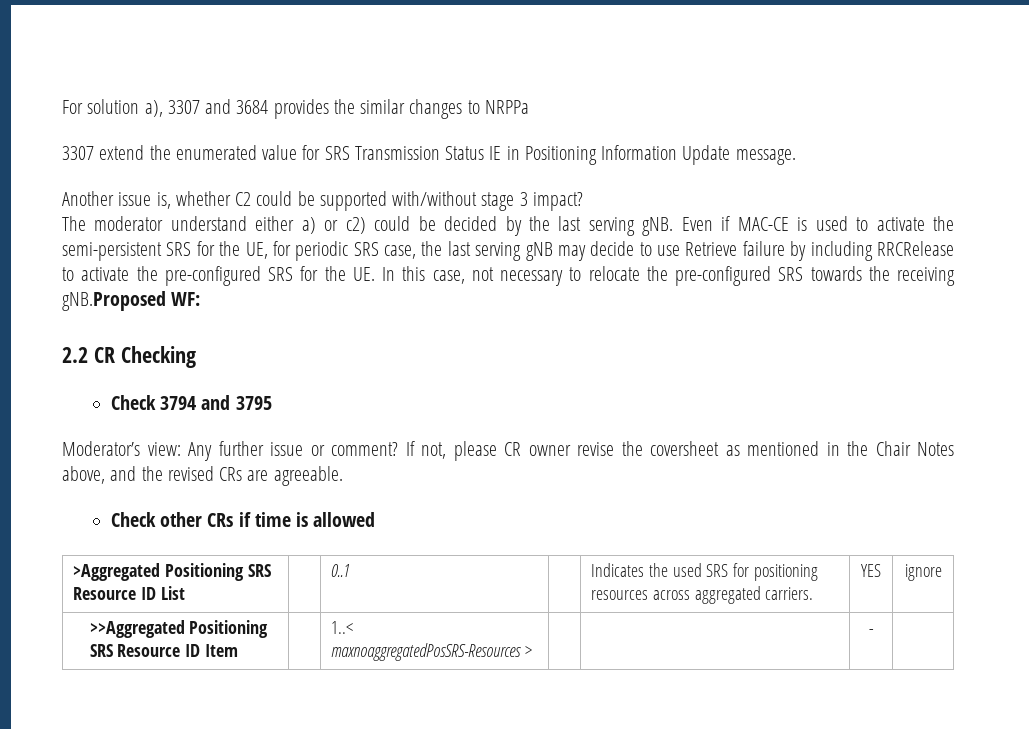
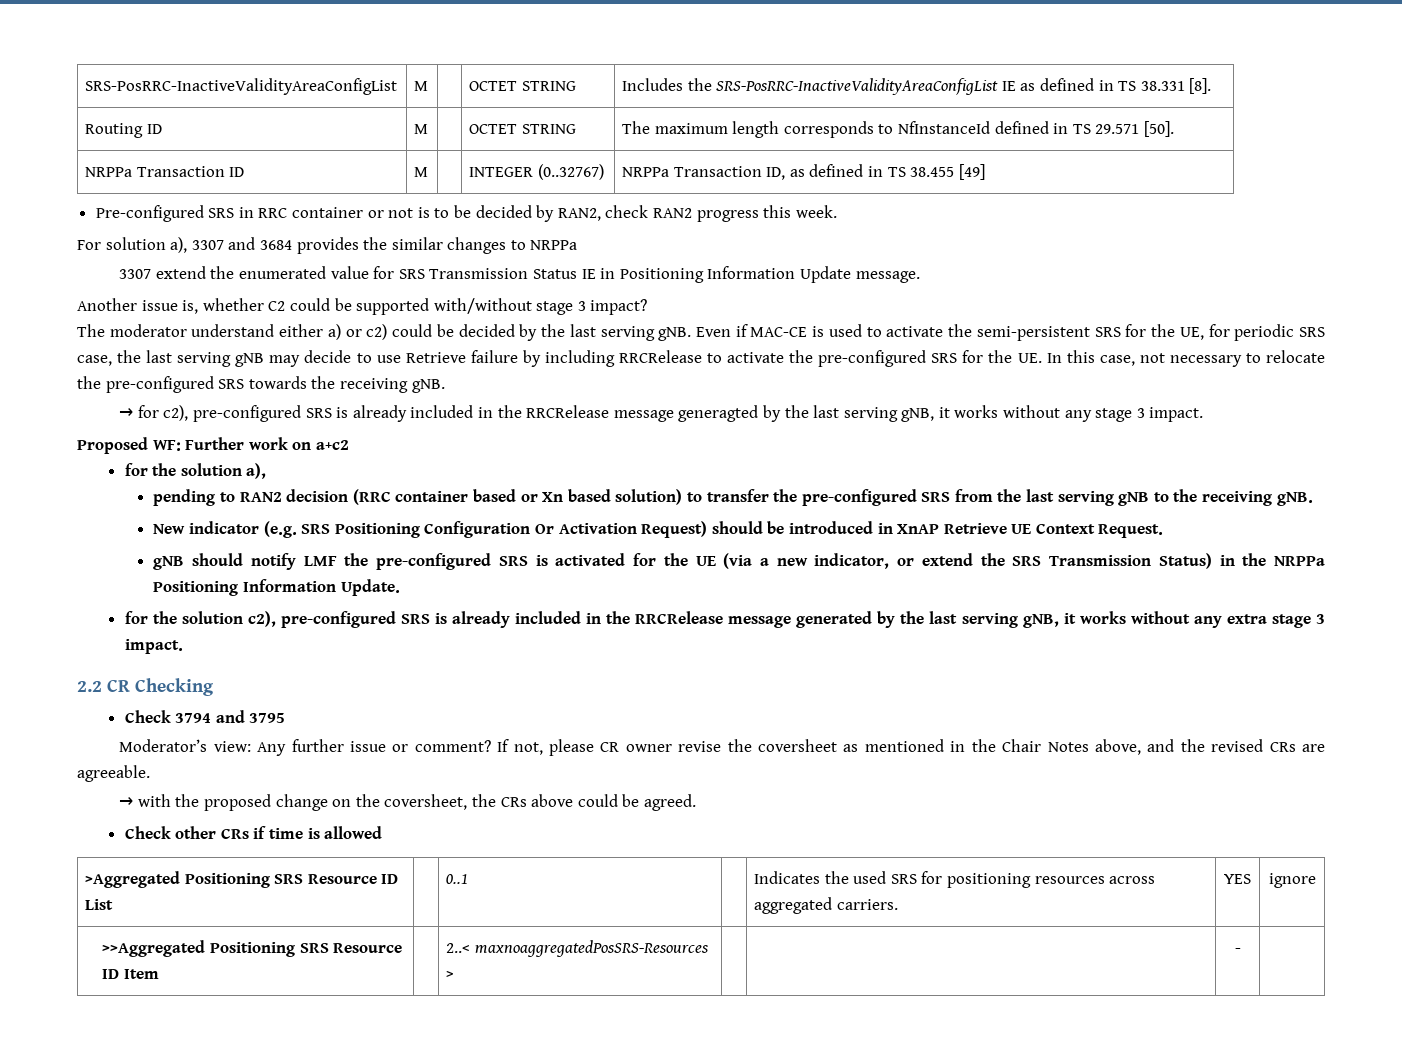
+ SRS-PosRRC-InactiveValidityAreaConfigList | M | | OCTET STRING | Includes the SRS-PosRRC-InactiveValidityAreaConfigList IE as defined in TS 38.331 [8].
+ Routing ID | M | | OCTET STRING | The maximum length corresponds to NfInstanceId defined in TS 29.571 [50].
+ NRPPa Transaction ID | M | | INTEGER (0..32767) | NRPPa Transaction ID, as defined in TS 38.455 [49]
+ Pre-configured SRS in RRC container or not is to be decided by RAN2, check RAN2 progress this week.
- Even if MAC-CE is used to activate the semi-persistent SRS for the UE, for periodic SRS case, the last serving gNB may decide to use Retrieve failure by including RRCRelease to activate the pre-configured SRS for the UE. In this case, not necessary to relocate the pre-configured SRS towards the receiving gNB.Proposed WF:
+ Even if MAC-CE is used to activate the semi-persistent SRS for the UE, for periodic SRS case, the last serving gNB may decide to use Retrieve failure by including RRCRelease to activate the pre-configured SRS for the UE. In this case, not necessary to relocate the pre-configured SRS towards the receiving gNB.
+ → for c2), pre-configured SRS is already included in the RRCRelease message generagted by the last serving gNB, it works without any stage 3 impact.
+ Proposed WF: Further work on a+c2
+ for the solution a),
+ pending to RAN2 decision (RRC container based or Xn based solution) to transfer the pre-configured SRS from the last serving gNB to the receiving gNB.
+ New indicator (e.g. SRS Positioning Configuration Or Activation Request) should be introduced in XnAP Retrieve UE Context Request.
+ gNB should notify LMF the pre-configured SRS is activated for the UE (via a new indicator, or extend the SRS Transmission Status) in the NRPPa Positioning Information Update.
+ for the solution c2), pre-configured SRS is already included in the RRCRelease message generated by the last serving gNB, it works without any extra stage 3 impact.
+ → with the proposed change on the coversheet, the CRs above could be agreed.
- >>Aggregated Positioning SRS Resource ID Item | | 1..< maxnoaggregatedPosSRS-Resources > | | | - |
+ >>Aggregated Positioning SRS Resource ID Item | | 2..< maxnoaggregatedPosSRS-Resources > | | | - |

